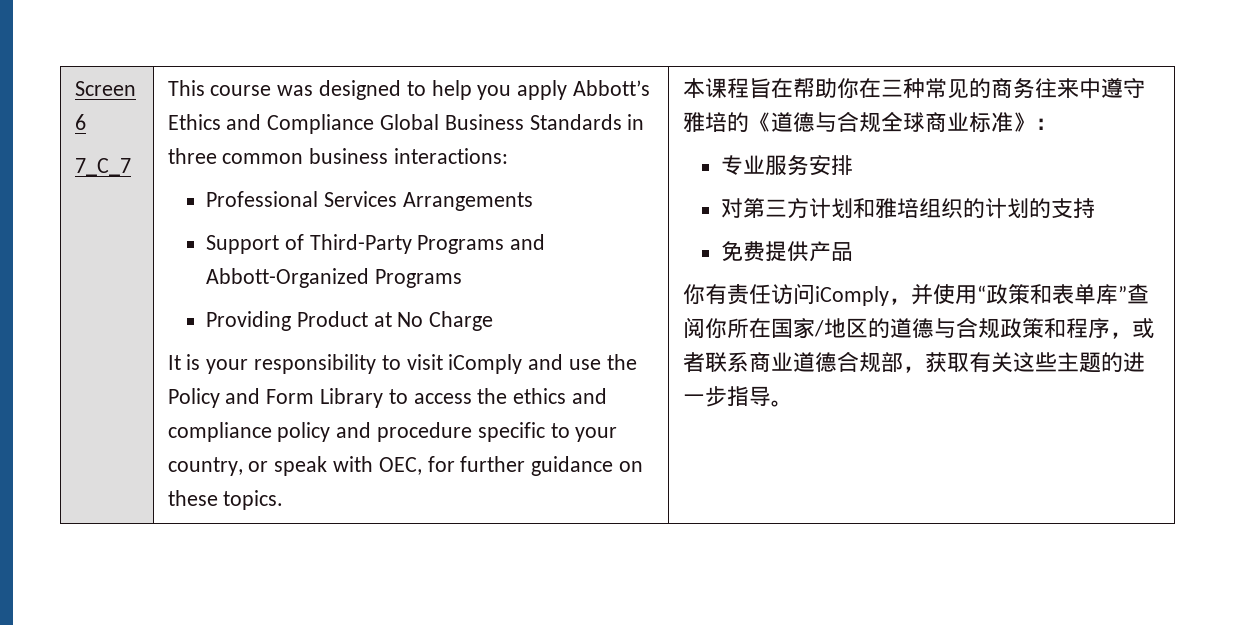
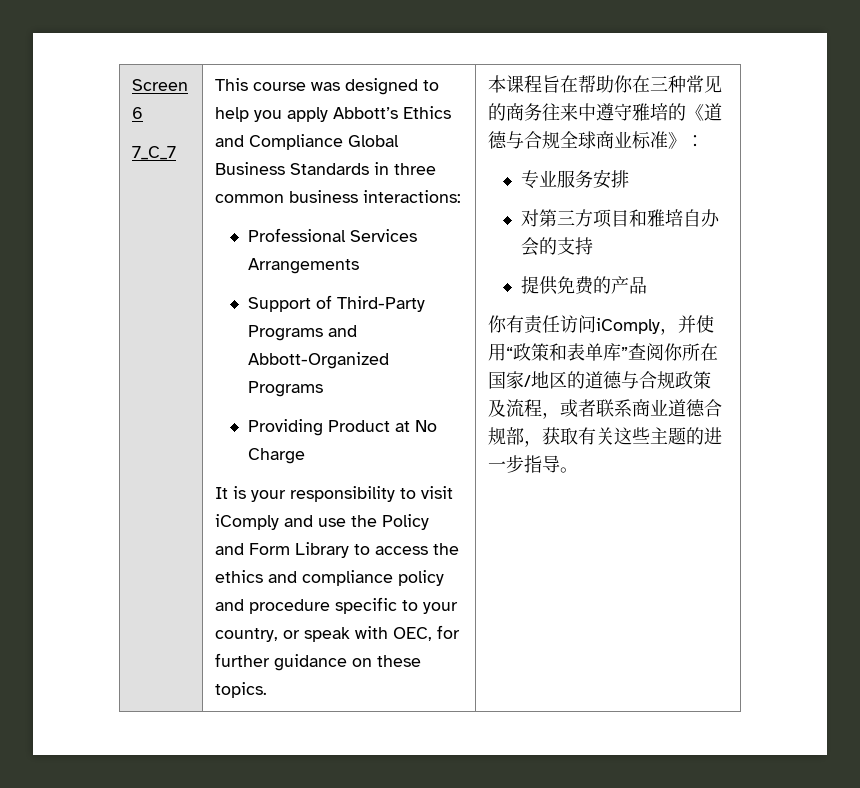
- 对第三方计划和雅培组织的计划的支持
+ 对第三方项目和雅培自办会的支持
- 免费提供产品
+ 提供免费的产品
- 你有责任访问iComply，并使用“政策和表单库”查阅你所在国家/地区的道德与合规政策和程序，或者联系商业道德合规部，获取有关这些主题的进一步指导。
+ 你有责任访问iComply，并使用“政策和表单库”查阅你所在国家/地区的道德与合规政策及流程，或者联系商业道德合规部，获取有关这些主题的进一步指导。

